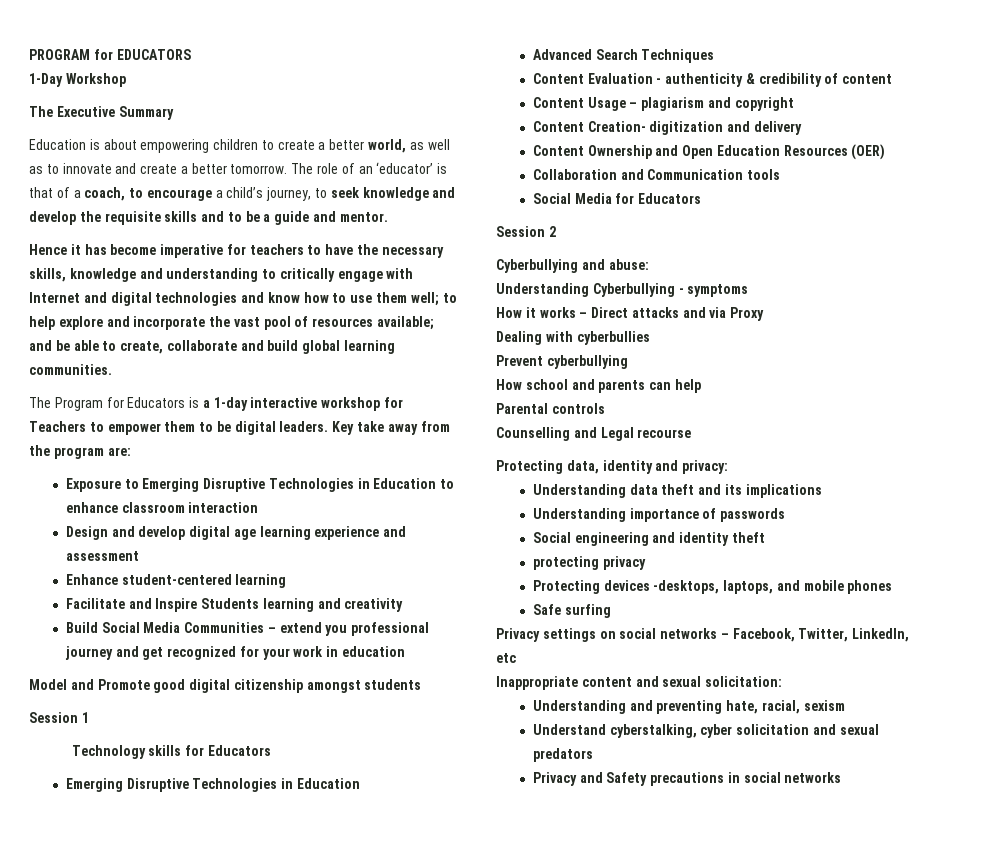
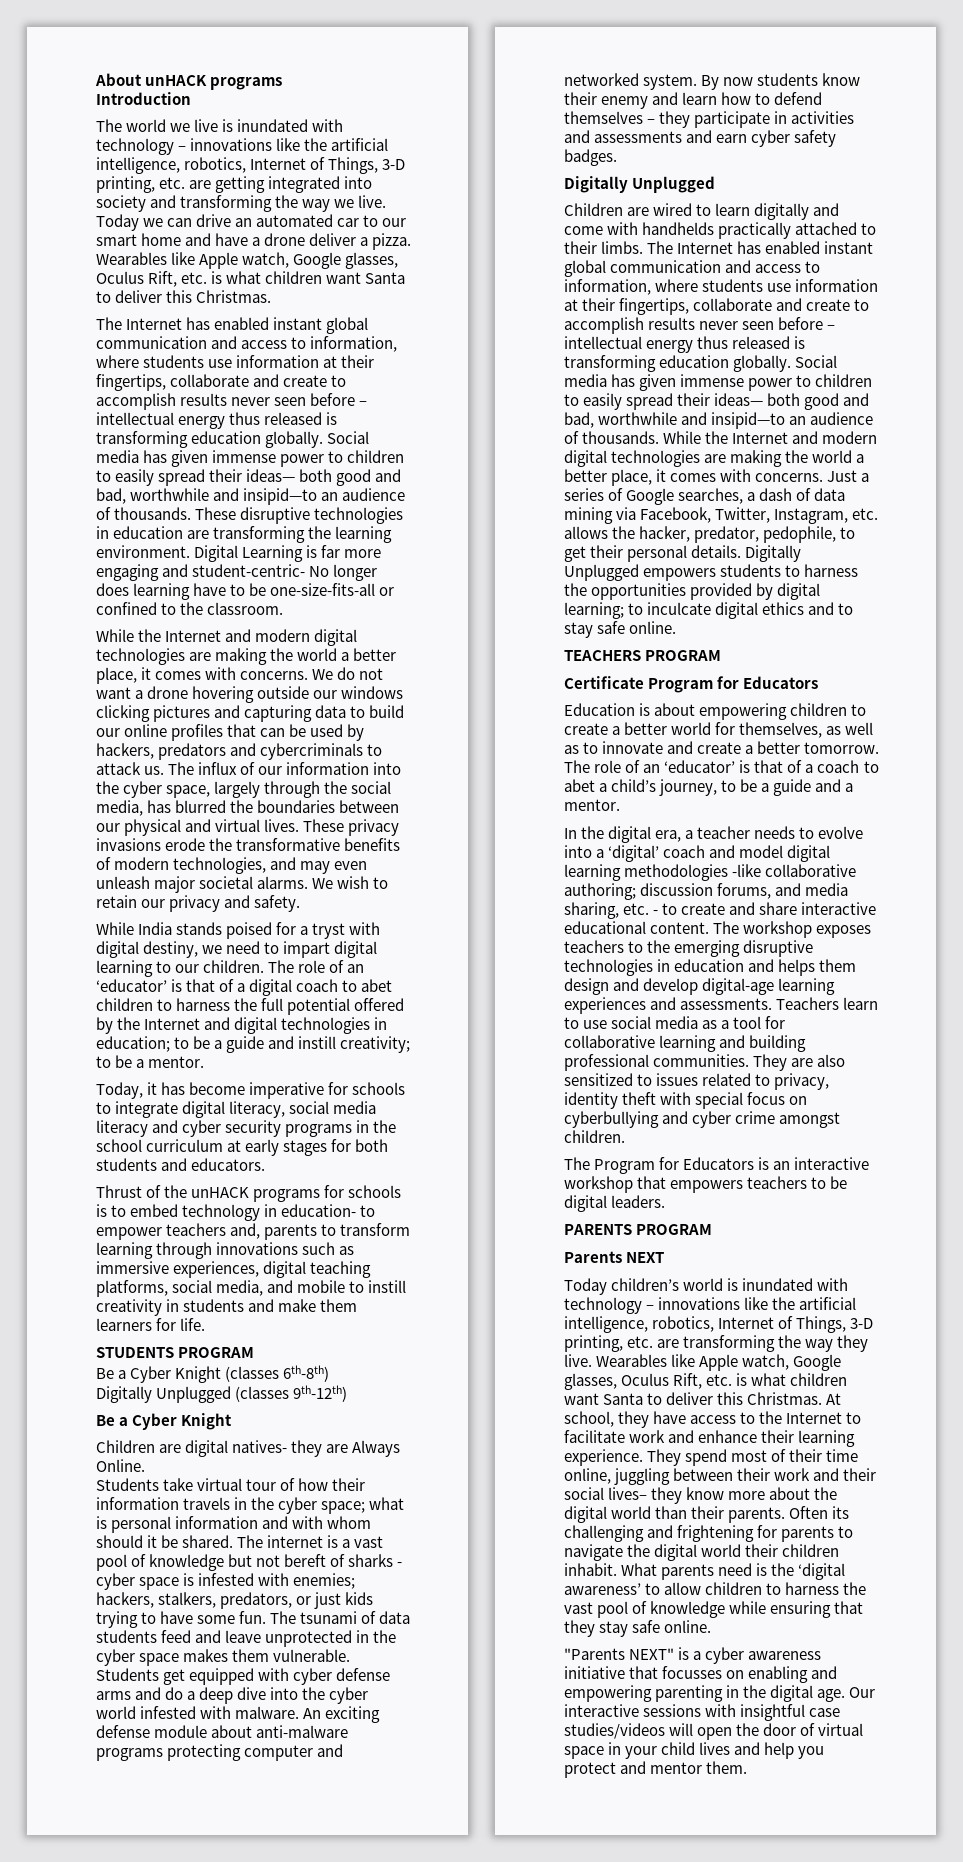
- PROGRAM for EDUCATORS
- 1-Day Workshop
- The Executive Summary
+ About unHACK programs
+ Introduction
+ The world we live is inundated with technology – innovations like the artificial intelligence, robotics, Internet of Things, 3-D printing, etc. are getting integrated into society and transforming the way we live. Today we can drive an automated car to our smart home and have a drone deliver a pizza. Wearables like Apple watch, Google glasses, Oculus Rift, etc. is what children want Santa to deliver this Christmas.
+ The Internet has enabled instant global communication and access to information, where students use information at their fingertips, collaborate and create to accomplish results never seen before – intellectual energy thus released is transforming education globally. Social media has given immense power to children to easily spread their ideas— both good and bad, worthwhile and insipid—to an audience of thousands. These disruptive technologies in education are transforming the learning environment. Digital Learning is far more engaging and student-centric- No longer does learning have to be one-size-fits-all or confined to the classroom.
+ While the Internet and modern digital technologies are making the world a better place, it comes with concerns. We do not want a drone hovering outside our windows clicking pictures and capturing data to build our online profiles that can be used by hackers, predators and cybercriminals to attack us. The influx of our information into the cyber space, largely through the social media, has blurred the boundaries between our physical and virtual lives. These privacy invasions erode the transformative benefits of modern technologies, and may even unleash major societal alarms. We wish to retain our privacy and safety.
+ While India stands poised for a tryst with digital destiny, we need to impart digital learning to our children. The role of an ‘educator’ is that of a digital coach to abet children to harness the full potential offered by the Internet and digital technologies in education; to be a guide and instill creativity; to be a mentor.
+ Today, it has become imperative for schools to integrate digital literacy, social media literacy and cyber security programs in the school curriculum at early stages for both students and educators.
+ Thrust of the unHACK programs for schools is to embed technology in education- to empower teachers and, parents to transform learning through innovations such as immersive experiences, digital teaching platforms, social media, and mobile to instill creativity in students and make them learners for life.
+ STUDENTS PROGRAM
+ Be a Cyber Knight (classes 6th-8th)
+ Digitally Unplugged (classes 9th-12th)
+ Be a Cyber Knight
+ Children are digital natives- they are Always Online.
+ Students take virtual tour of how their information travels in the cyber space; what is personal information and with whom should it be shared. The internet is a vast pool of knowledge but not bereft of sharks - cyber space is infested with enemies; hackers, stalkers, predators, or just kids trying to have some fun. The tsunami of data students feed and leave unprotected in the cyber space makes them vulnerable. Students get equipped with cyber defense arms and do a deep dive into the cyber world infested with malware. An exciting defense module about anti-malware programs protecting computer and networked system. By now students know their enemy and learn how to defend themselves – they participate in activities and assessments and earn cyber safety badges.
+ Digitally Unplugged
+ Children are wired to learn digitally and come with handhelds practically attached to their limbs. The Internet has enabled instant global communication and access to information, where students use information at their fingertips, collaborate and create to accomplish results never seen before – intellectual energy thus released is transforming education globally. Social media has given immense power to children to easily spread their ideas— both good and bad, worthwhile and insipid—to an audience of thousands. While the Internet and modern digital technologies are making the world a better place, it comes with concerns. Just a series of Google searches, a dash of data mining via Facebook, Twitter, Instagram, etc. allows the hacker, predator, pedophile, to get their personal details. Digitally Unplugged empowers students to harness the opportunities provided by digital learning; to inculcate digital ethics and to stay safe online.
+ TEACHERS PROGRAM
+ Certificate Program for Educators
- Education is about empowering children to create a better world, as well as to innovate and create a better tomorrow.
+ Education is about empowering children to create a better world for themselves, as well as to innovate and create a better tomorrow.
- The role of an ‘educator’ is that of a coach, to encourage a child’s journey, to seek knowledge and develop the requisite skills and to be a guide and mentor.
- Hence it has become imperative for teachers to have the necessary skills, knowledge and understanding to critically engage with Internet and digital technologies and know how to use them well; to help explore and incorporate the vast pool of resources available; and be able to create, collaborate and build global learning communities.
+ The role of an ‘educator’ is that of a coach to abet a child’s journey, to be a guide and a mentor.
+ In the digital era, a teacher needs to evolve into a ‘digital’ coach and model digital learning methodologies -like collaborative authoring; discussion forums, and media sharing, etc. - to create and share interactive educational content. The workshop exposes teachers to the emerging disruptive technologies in education and helps them design and develop digital-age learning experiences and assessments. Teachers learn to use social media as a tool for collaborative learning and building professional communities. They are also sensitized to issues related to privacy, identity theft with special focus on cyberbullying and cyber crime amongst children.
- The Program for Educators is a 1-day interactive workshop for Teachers to empower them to be digital leaders. Key take away from the program are:
- Exposure to Emerging Disruptive Technologies in Education to enhance classroom interaction
- Design and develop digital age learning experience and assessment
- Enhance student-centered learning
- Facilitate and Inspire Students learning and creativity
- Build Social Media Communities – extend you professional journey and get recognized for your work in education
- Model and Promote good digital citizenship amongst students
- Session 1
- Technology skills for Educators
- Emerging Disruptive Technologies in Education
- Advanced Search Techniques
- Content Evaluation - authenticity & credibility of content
- Content Usage – plagiarism and copyright
- Content Creation- digitization and delivery
- Content Ownership and Open Education Resources (OER)
- Collaboration and Communication tools
- Social Media for Educators
- Session 2
- Cyberbullying and abuse:
- Understanding Cyberbullying - symptoms
- How it works – Direct attacks and via Proxy
- Dealing with cyberbullies
- Prevent cyberbullying
- How school and parents can help
- Parental controls
- Counselling and Legal recourse
- Protecting data, identity and privacy:
- Understanding data theft and its implications
- Understanding importance of passwords
- Social engineering and identity theft
- protecting privacy
- Protecting devices -desktops, laptops, and mobile phones
- Safe surfing
- Privacy settings on social networks – Facebook, Twitter, LinkedIn, etc
- Inappropriate content and sexual solicitation:
- Understanding and preventing hate, racial, sexism
- Understand cyberstalking, cyber solicitation and sexual predators
- Privacy and Safety precautions in social networks
+ The Program for Educators is an interactive workshop that empowers teachers to be digital leaders.
+ PARENTS PROGRAM
+ Parents NEXT
+ Today children’s world is inundated with technology – innovations like the artificial intelligence, robotics, Internet of Things, 3-D printing, etc. are transforming the way they live. Wearables like Apple watch, Google glasses, Oculus Rift, etc. is what children want Santa to deliver this Christmas. At school, they have access to the Internet to facilitate work and enhance their learning experience. They spend most of their time online, juggling between their work and their social lives– they know more about the digital world than their parents. Often its challenging and frightening for parents to navigate the digital world their children inhabit. What parents need is the ‘digital awareness’ to allow children to harness the vast pool of knowledge while ensuring that they stay safe online.
+ "Parents NEXT" is a cyber awareness initiative that focusses on enabling and empowering parenting in the digital age. Our interactive sessions with insightful case studies/videos will open the door of virtual space in your child lives and help you protect and mentor them.

